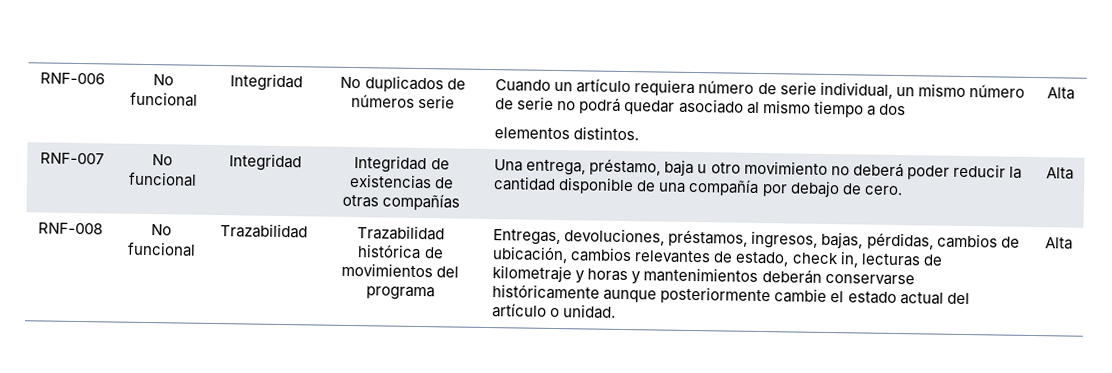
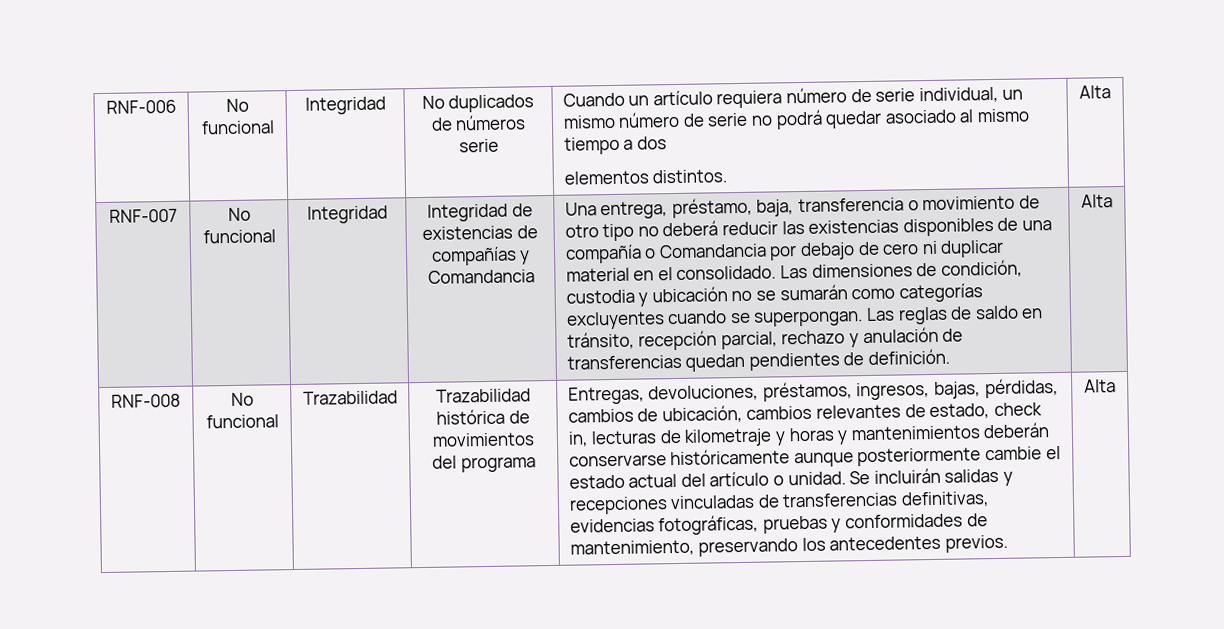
- Integridad de existencias de otras compañías
+ Integridad de existencias de compañías y Comandancia
- Una entrega, préstamo, baja u otro movimiento no deberá poder reducir la cantidad disponible de una compañía por debajo de cero.
+ Una entrega, préstamo, baja, transferencia o movimiento de otro tipo no deberá reducir las existencias disponibles de una compañía o Comandancia por debajo de cero ni duplicar material en el consolidado. Las dimensiones de condición, custodia y ubicación no se sumarán como categorías excluyentes cuando se superpongan. Las reglas de saldo en tránsito, recepción parcial, rechazo y anulación de transferencias quedan pendientes de definición.
+ Se incluirán salidas y recepciones vinculadas de transferencias definitivas, evidencias fotográficas, pruebas y conformidades de mantenimiento, preservando los antecedentes previos.

